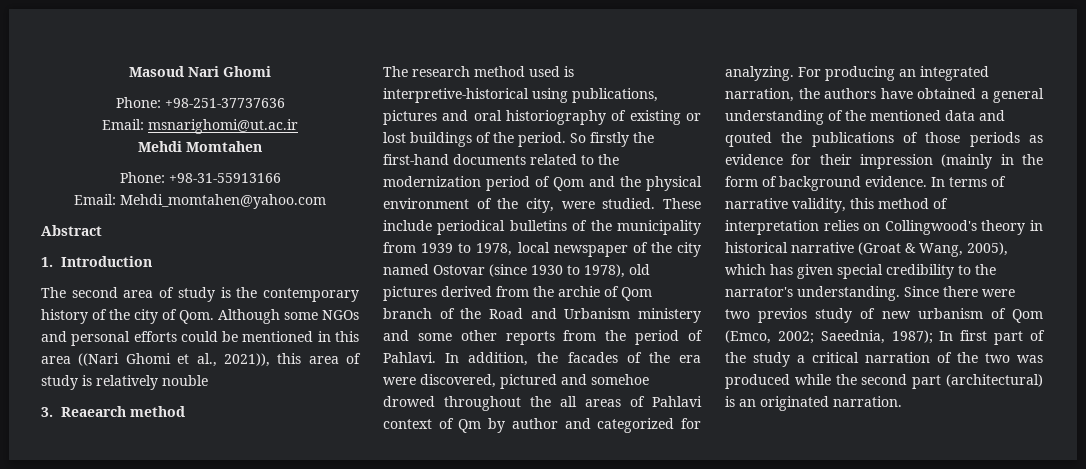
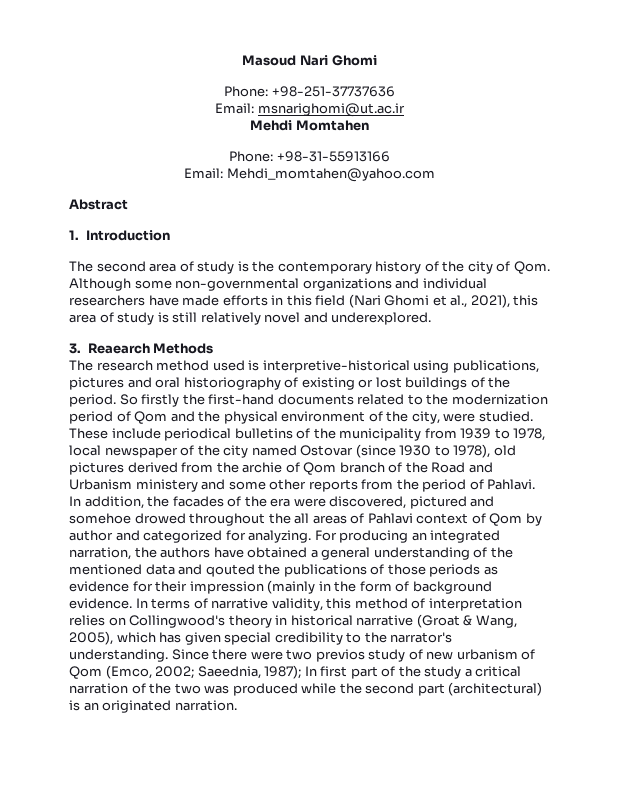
- The second area of study is the contemporary history of the city of Qom. Although some NGOs and personal efforts could be mentioned in this area ((Nari Ghomi et al., 2021)), this area of study is relatively nouble
+ The second area of study is the contemporary history of the city of Qom. Although some non-governmental organizations and individual researchers have made efforts in this field (Nari Ghomi et al., 2021), this area of study is still relatively novel and underexplored.
- 3. Reaearch method
+ 3. Reaearch Methods
- In addition, the facades of the era were discovered, pictured and somehoe drowed throughout the all areas of Pahlavi context of Qm by author and categorized for analyzing.
+ In addition, the facades of the era were discovered, pictured and somehoe drowed throughout the all areas of Pahlavi context of Qom by author and categorized for analyzing.

